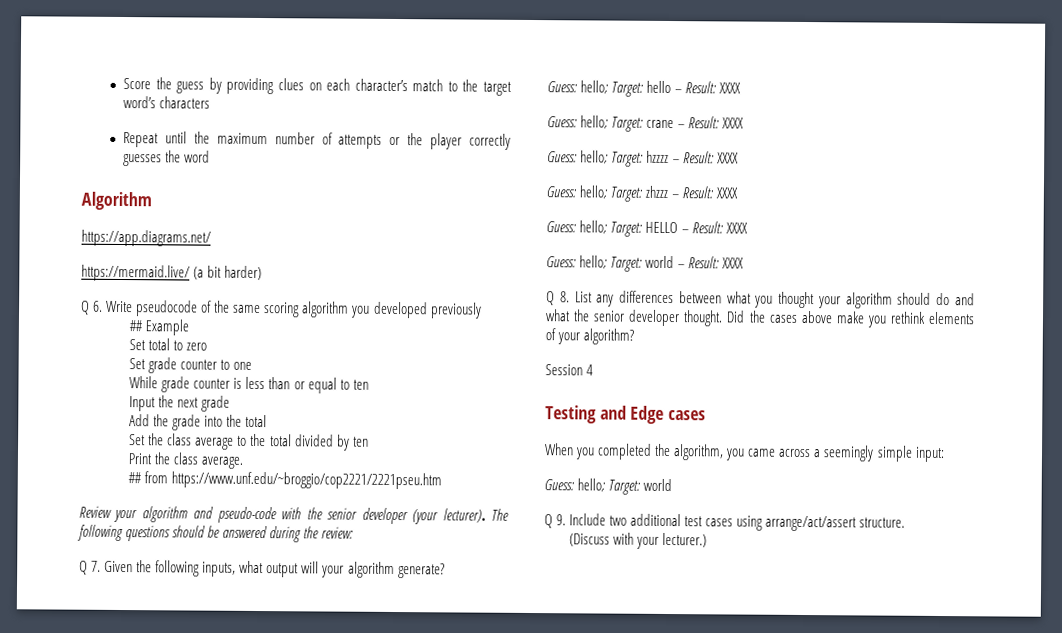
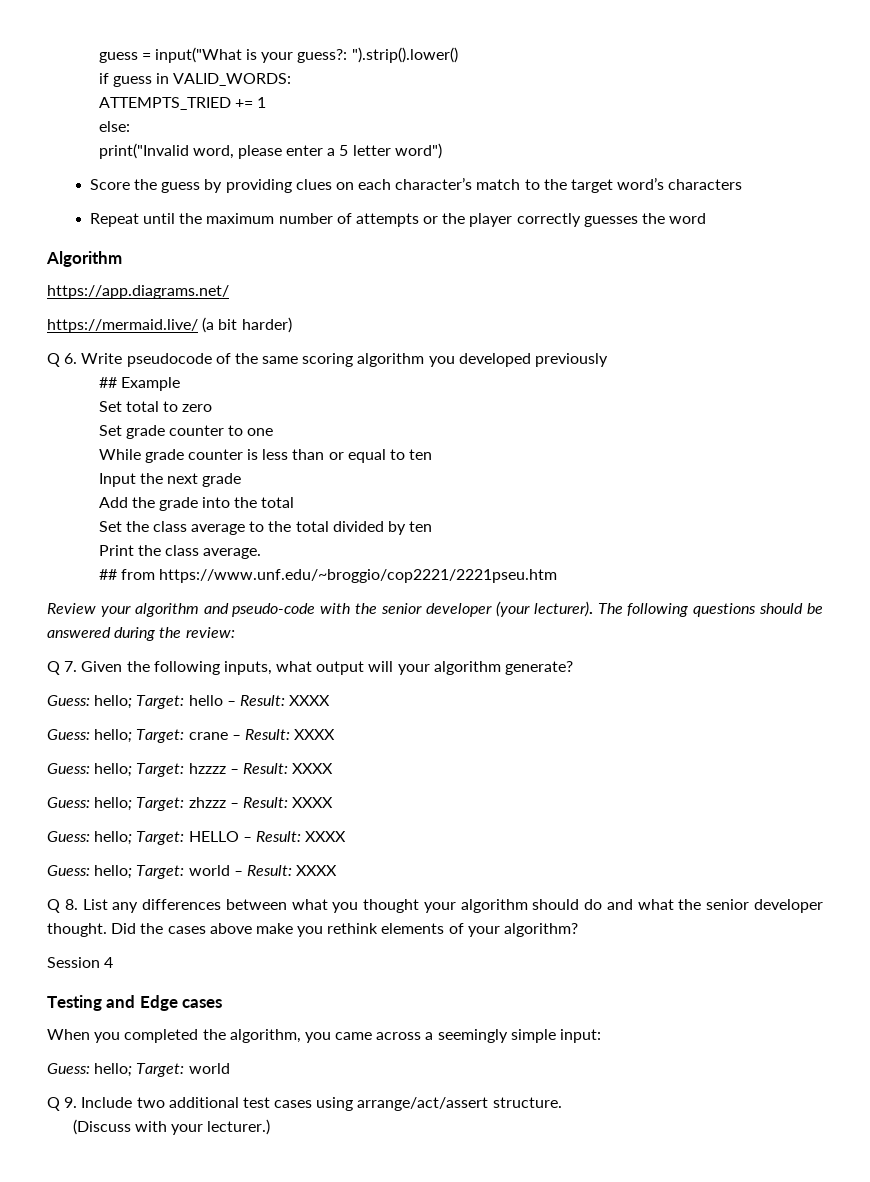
+ guess = input("What is your guess?: ").strip().lower()
+ if guess in VALID_WORDS:
+ ATTEMPTS_TRIED += 1
+ else:
+ print("Invalid word, please enter a 5 letter word")

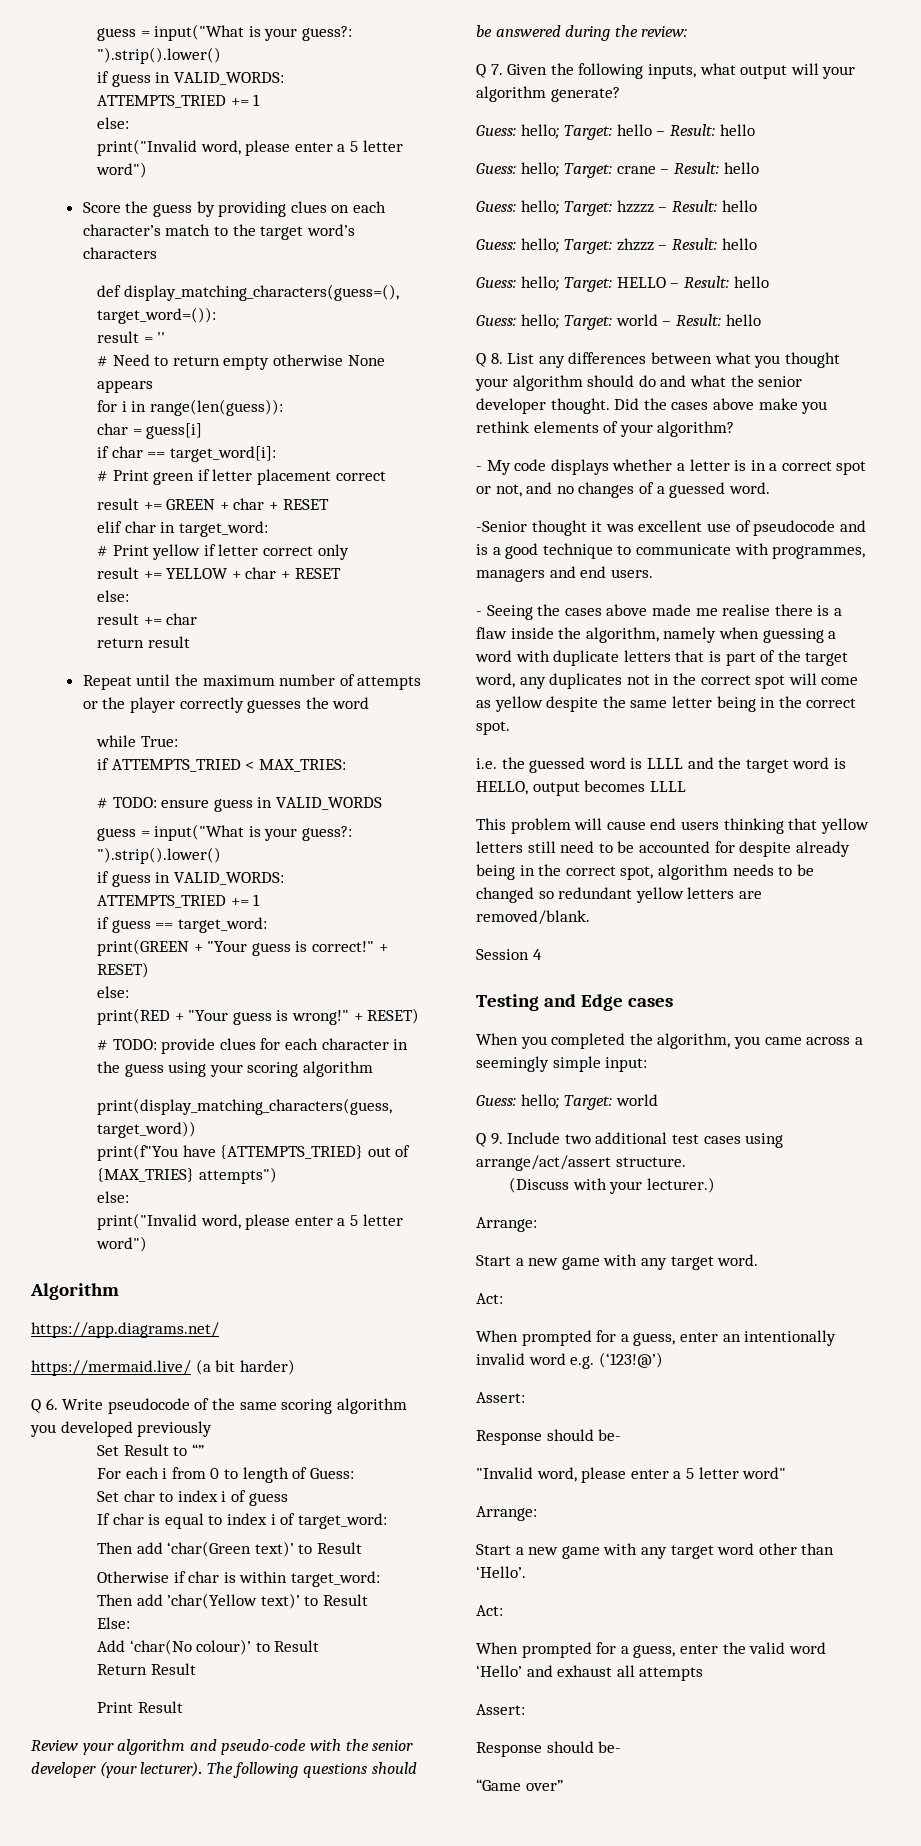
+ def display_matching_characters(guess=(), target_word=()):
+ result = ''
+ # Need to return empty otherwise None appears
+ for i in range(len(guess)):
+ char = guess[i]
+ if char == target_word[i]:
+ # Print green if letter placement correct
+ result += GREEN + char + RESET
+ elif char in target_word:
+ # Print yellow if letter correct only
+ result += YELLOW + char + RESET
+ else:
+ result += char
+ return result
+ while True:
+ if ATTEMPTS_TRIED < MAX_TRIES:
+ # TODO: ensure guess in VALID_WORDS
+ guess = input("What is your guess?: ").strip().lower()
+ if guess in VALID_WORDS:
+ ATTEMPTS_TRIED += 1
+ if guess == target_word:
+ print(GREEN + "Your guess is correct!" + RESET)
+ else:
+ print(RED + "Your guess is wrong!" + RESET)
+ # TODO: provide clues for each character in the guess using your scoring algorithm
+ print(display_matching_characters(guess, target_word))
+ print(f"You have {ATTEMPTS_TRIED} out of {MAX_TRIES} attempts")
+ else:
+ print("Invalid word, please enter a 5 letter word")
- ## Example
- Set total to zero
- Set grade counter to one
- While grade counter is less than or equal to ten
- Input the next grade
- Add the grade into the total
- Set the class average to the total divided by ten
- Print the class average.
- ## from https://www.unf.edu/~broggio/cop2221/2221pseu.htm
+ Set Result to “”
+ For each i from 0 to length of Guess:
+ Set char to index i of guess
+ If char is equal to index i of target_word:
+ Then add ‘char(Green text)’ to Result
+ Otherwise if char is within target_word:
+ Then add ’char(Yellow text)’ to Result
+ Else:
+ Add ‘char(No colour)’ to Result
+ Return Result
+ Print Result
- Guess: hello; Target: hello – Result: XXXX
+ Guess: hello; Target: hello – Result: hello
- Guess: hello; Target: crane – Result: XXXX
+ Guess: hello; Target: crane – Result: hello
- Guess: hello; Target: hzzzz – Result: XXXX
+ Guess: hello; Target: hzzzz – Result: hello
- Guess: hello; Target: zhzzz – Result: XXXX
+ Guess: hello; Target: zhzzz – Result: hello
- Guess: hello; Target: HELLO – Result: XXXX
+ Guess: hello; Target: HELLO – Result: hello
- Guess: hello; Target: world – Result: XXXX
+ Guess: hello; Target: world – Result: hello
+ - My code displays whether a letter is in a correct spot or not, and no changes of a guessed word.
+ -Senior thought it was excellent use of pseudocode and is a good technique to communicate with programmes, managers and end users.
+ - Seeing the cases above made me realise there is a flaw inside the algorithm, namely when guessing a word with duplicate letters that is part of the target word, any duplicates not in the correct spot will come as yellow despite the same letter being in the correct spot.
+ i.e. the guessed word is LLLL and the target word is HELLO, output becomes LLLL
+ This problem will cause end users thinking that yellow letters still need to be accounted for despite already being in the correct spot, algorithm needs to be changed so redundant yellow letters are removed/blank.
  (Discuss with your lecturer.)
+ Arrange:
+ Start a new game with any target word.
+ Act:
+ When prompted for a guess, enter an intentionally invalid word e.g. (‘123!@’)
+ Assert:
+ Response should be-
+ "Invalid word, please enter a 5 letter word"
+ Arrange:
+ Start a new game with any target word other than ‘Hello’.
+ Act:
+ When prompted for a guess, enter the valid word ‘Hello’ and exhaust all attempts
+ Assert:
+ Response should be-
+ “Game over”

